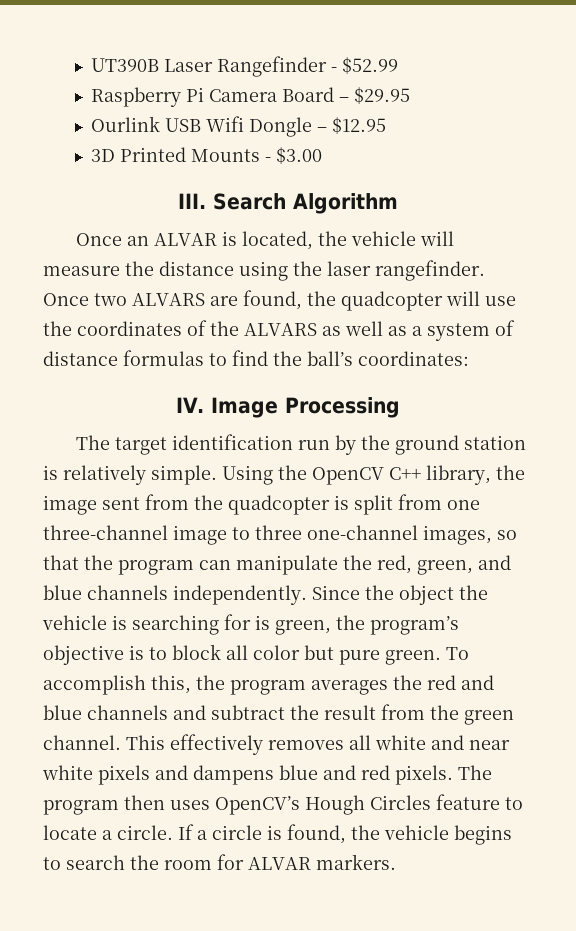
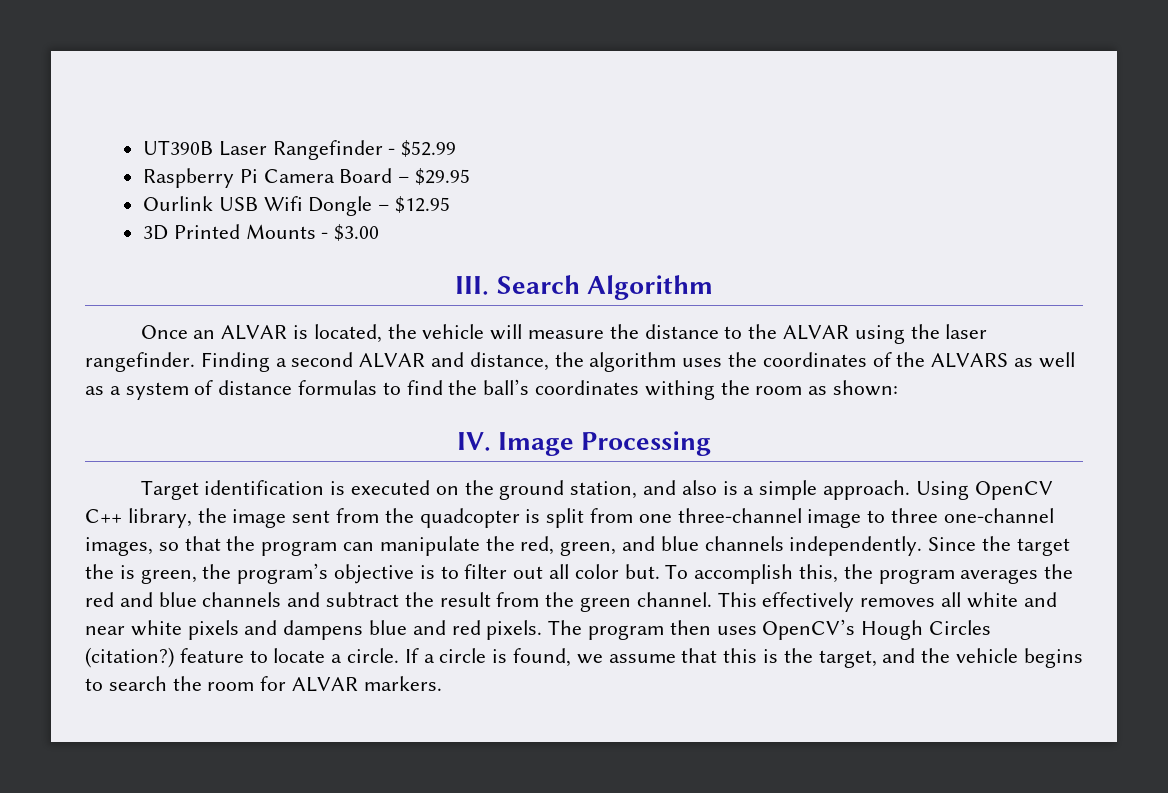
- Once an ALVAR is located, the vehicle will measure the distance using the laser rangefinder.
+ Once an ALVAR is located, the vehicle will measure the distance to the ALVAR using the laser rangefinder.
- Once two ALVARS are found, the quadcopter will use the coordinates of the ALVARS as well as a system of distance formulas to find the ball’s coordinates:
+ Finding a second ALVAR and distance, the algorithm uses the coordinates of the ALVARS as well as a system of distance formulas to find the ball’s coordinates withing the room as shown:
  IV. Image Processing
- The target identification run by the ground station is relatively simple. Using the OpenCV C++ library, the image sent from the quadcopter is split from one three-channel image to three one-channel images, so that the program can manipulate the red, green, and blue channels independently.
+ Target identification is executed on the ground station, and also is a simple approach. Using OpenCV C++ library, the image sent from the quadcopter is split from one three-channel image to three one-channel images, so that the program can manipulate the red, green, and blue channels independently.
- Since the object the vehicle is searching for is green, the program’s objective is to block all color but pure green.
+ Since the target the is green, the program’s objective is to filter out all color but.
- The program then uses OpenCV’s Hough Circles feature to locate a circle.
+ The program then uses OpenCV’s Hough Circles (citation?) feature to locate a circle.
- If a circle is found, the vehicle begins to search the room for ALVAR markers.
+ If a circle is found, we assume that this is the target, and the vehicle begins to search the room for ALVAR markers.

